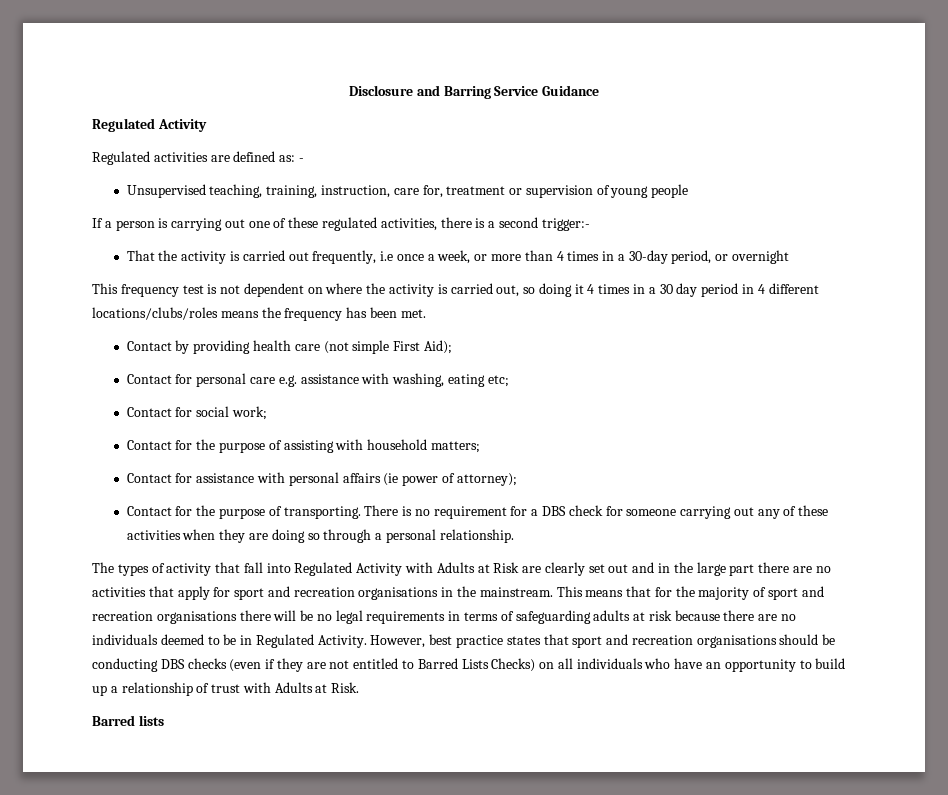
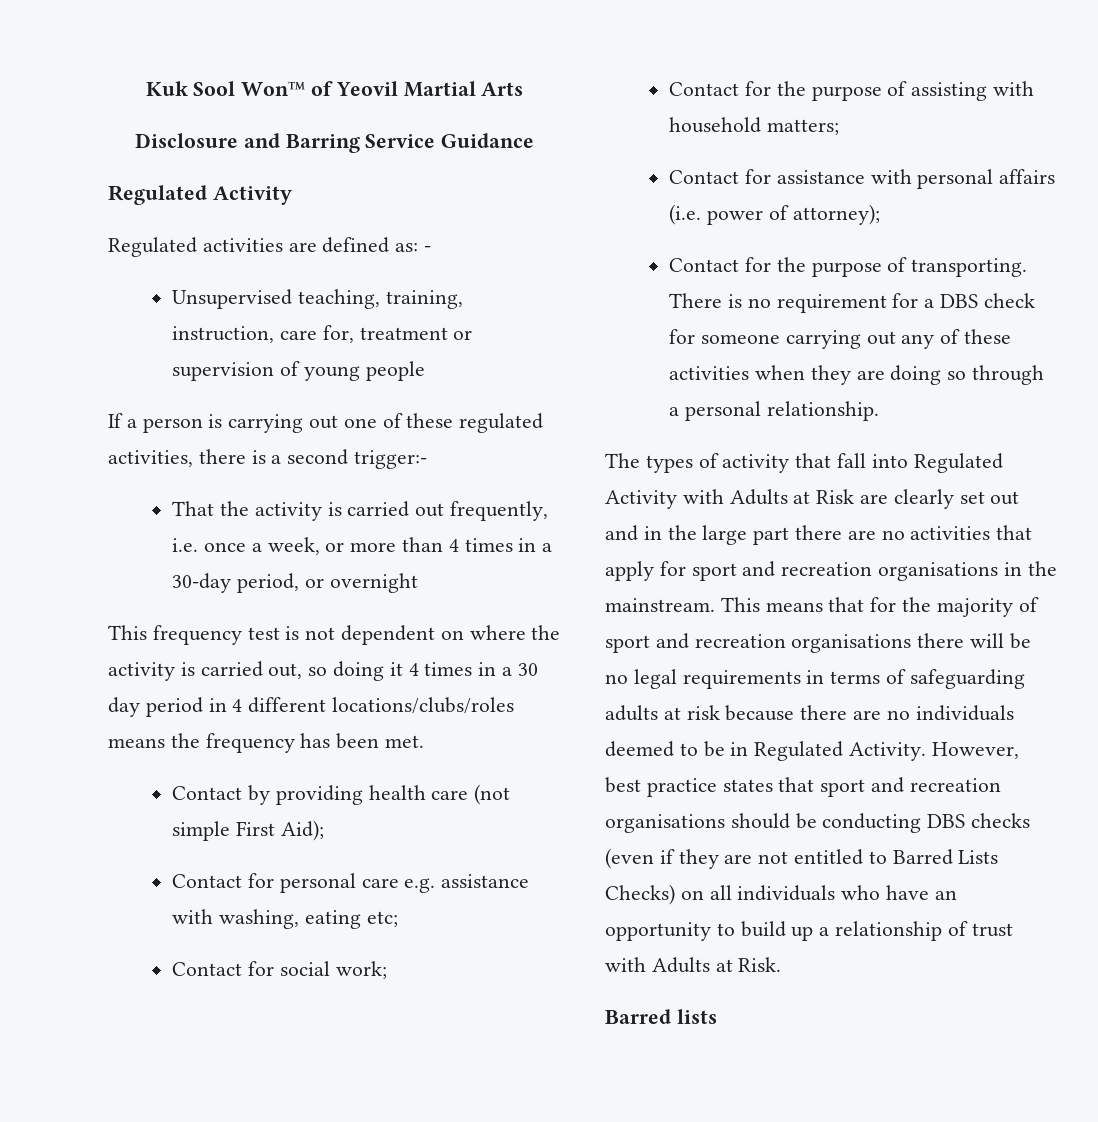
+ Kuk Sool Won™ of Yeovil Martial Arts
- That the activity is carried out frequently, i.e once a week, or more than 4 times in a 30-day period, or overnight
+ That the activity is carried out frequently, i.e. once a week, or more than 4 times in a 30-day period, or overnight
- Contact for assistance with personal affairs (ie power of attorney);
+ Contact for assistance with personal affairs (i.e. power of attorney);

